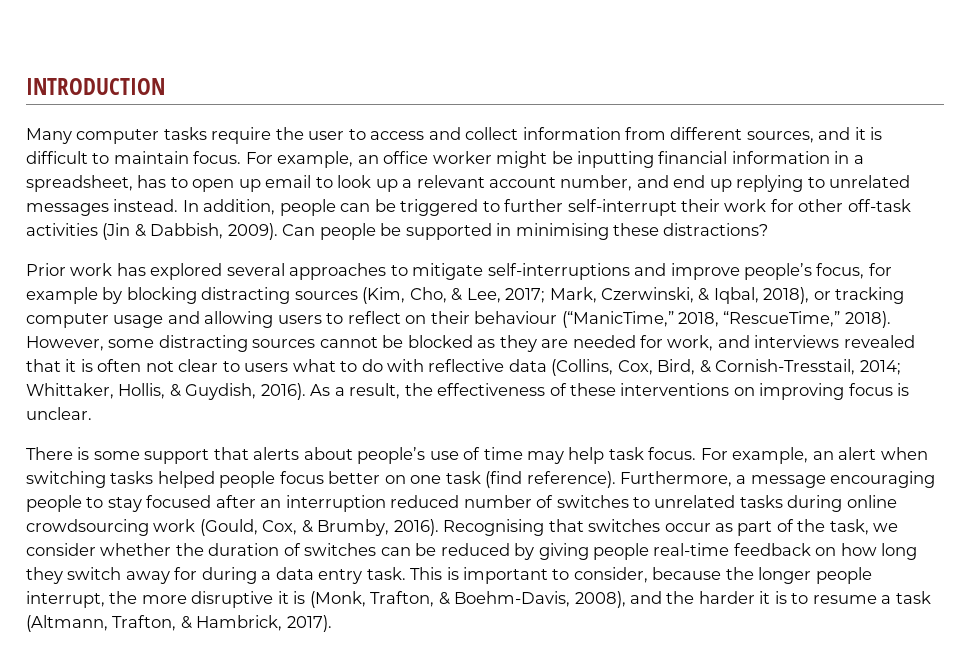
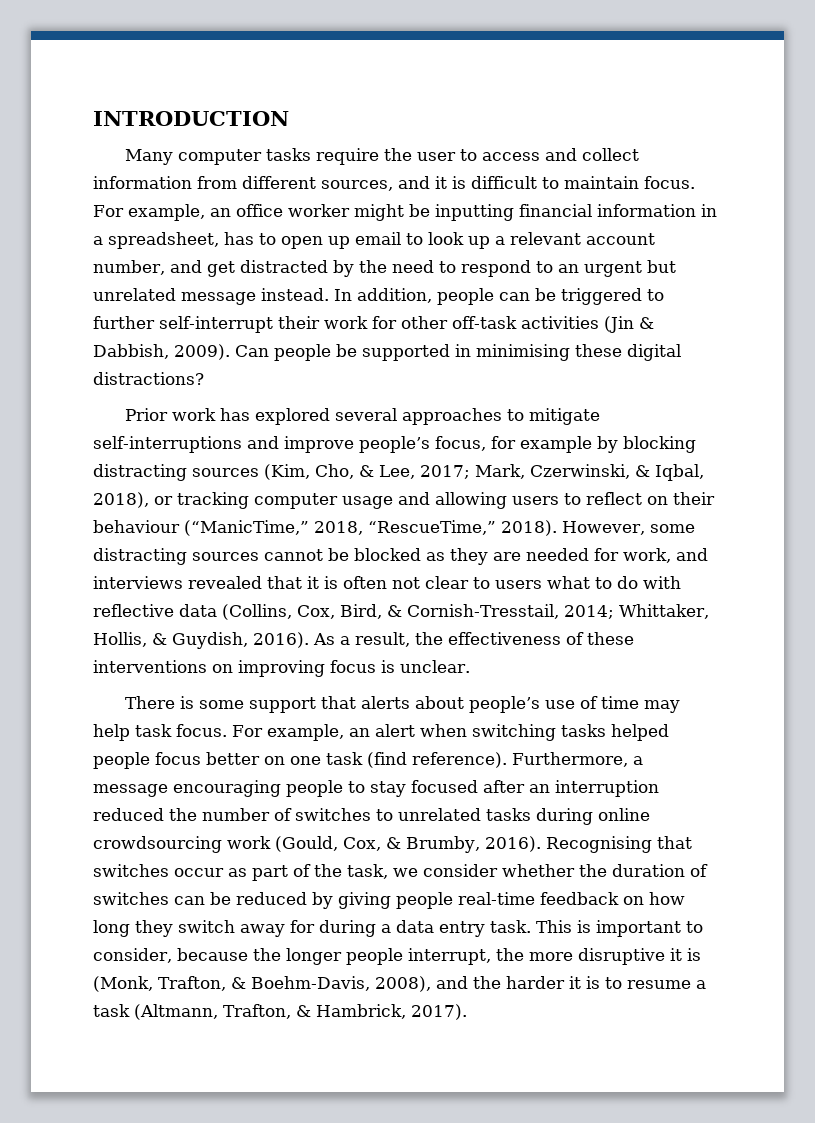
- For example, an office worker might be inputting financial information in a spreadsheet, has to open up email to look up a relevant account number, and end up replying to unrelated messages instead.
+ For example, an office worker might be inputting financial information in a spreadsheet, has to open up email to look up a relevant account number, and get distracted by the need to respond to an urgent but unrelated message instead.
- Can people be supported in minimising these distractions?
+ Can people be supported in minimising these digital distractions?
- Furthermore, a message encouraging people to stay focused after an interruption reduced number of switches to unrelated tasks during online crowdsourcing work (Gould, Cox, & Brumby, 2016).
+ Furthermore, a message encouraging people to stay focused after an interruption reduced the number of switches to unrelated tasks during online crowdsourcing work (Gould, Cox, & Brumby, 2016).

